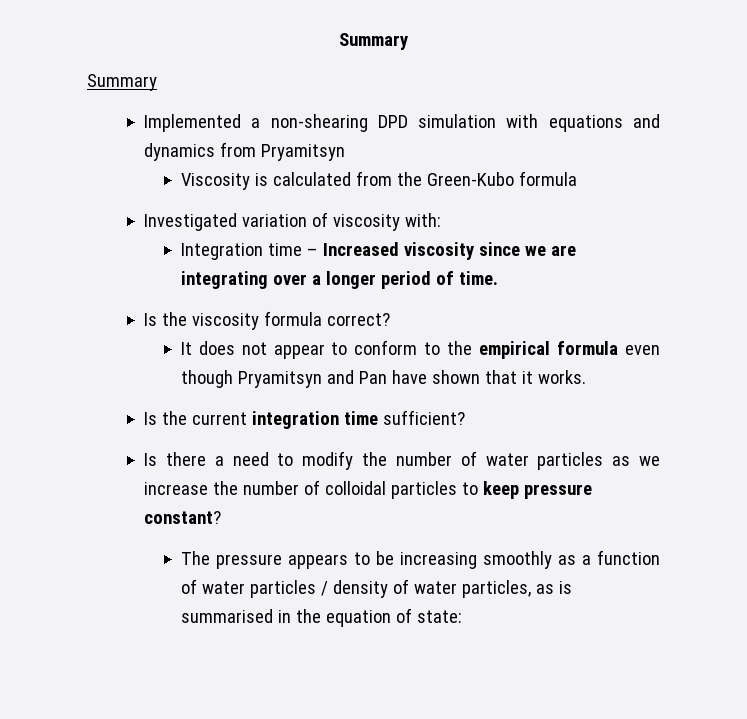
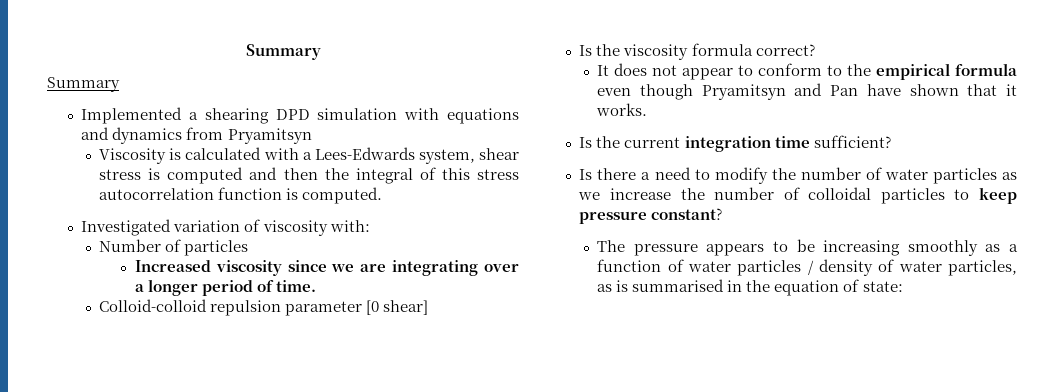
- Implemented a non-shearing DPD simulation with equations and dynamics from Pryamitsyn
+ Implemented a shearing DPD simulation with equations and dynamics from Pryamitsyn
- Viscosity is calculated from the Green-Kubo formula
+ Viscosity is calculated with a Lees-Edwards system, shear stress is computed and then the integral of this stress autocorrelation function is computed.
- Integration time – Increased viscosity since we are integrating over a longer period of time.
+ Number of particles
+ Increased viscosity since we are integrating over a longer period of time.
+ Colloid-colloid repulsion parameter [0 shear]

